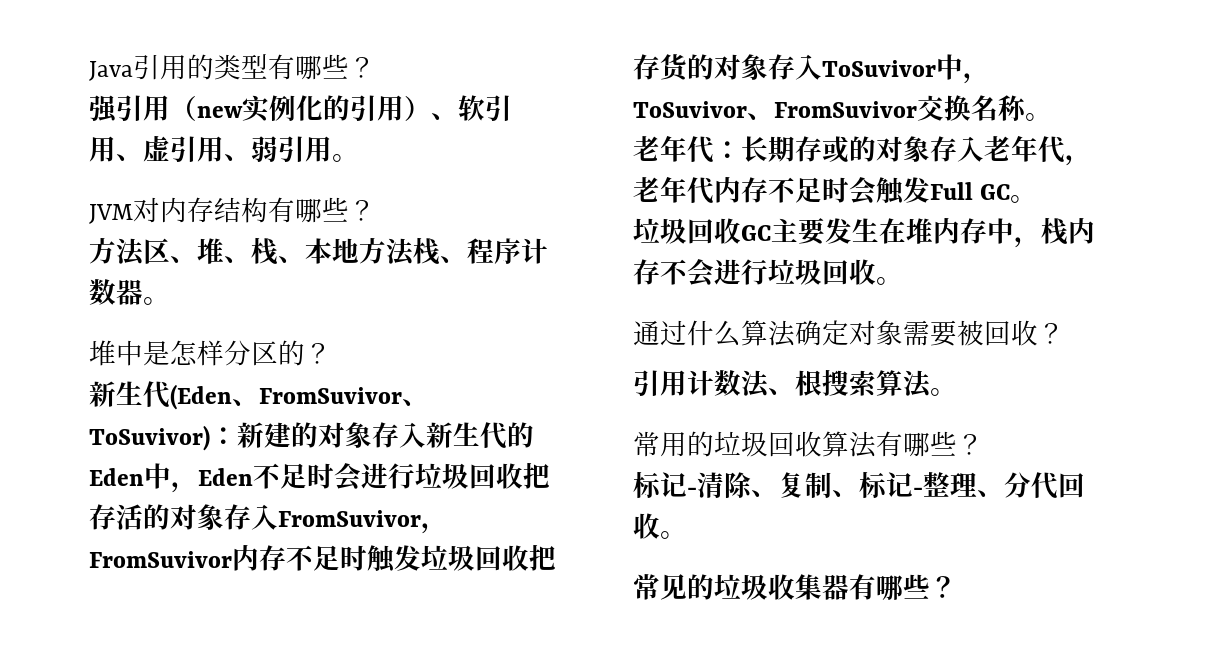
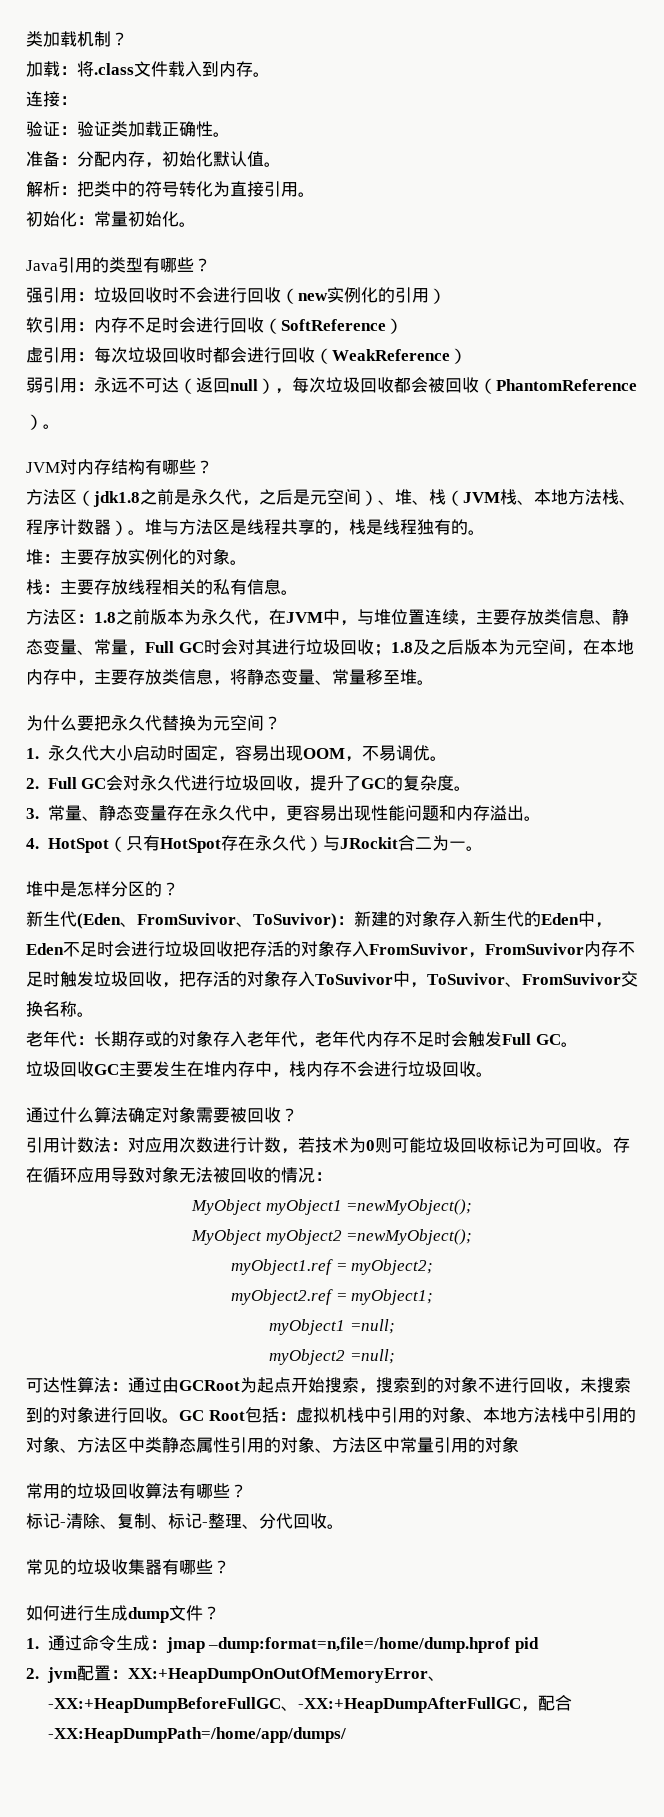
+ 类加载机制？
+ 加载：将.class文件载入到内存。
+ 连接：
+ 验证：验证类加载正确性。
+ 准备：分配内存，初始化默认值。
+ 解析：把类中的符号转化为直接引用。
+ 初始化：常量初始化。
- 强引用（new实例化的引用）、软引用、虚引用、弱引用。
+ 强引用：垃圾回收时不会进行回收（new实例化的引用）
+ 软引用：内存不足时会进行回收（SoftReference）
+ 虚引用：每次垃圾回收时都会进行回收（WeakReference）
+ 弱引用：永远不可达（返回null），每次垃圾回收都会被回收（PhantomReference
+ ）。
- 方法区、堆、栈、本地方法栈、程序计数器。
+ 方法区（jdk1.8之前是永久代，之后是元空间）、堆、栈（JVM栈、本地方法栈、程序计数器）。堆与方法区是线程共享的，栈是线程独有的。
+ 堆：主要存放实例化的对象。
+ 栈：主要存放线程相关的私有信息。
+ 方法区：1.8之前版本为永久代，在JVM中，与堆位置连续，主要存放类信息、静态变量、常量，Full GC时会对其进行垃圾回收；1.8及之后版本为元空间，在本地内存中，主要存放类信息，将静态变量、常量移至堆。
+ 为什么要把永久代替换为元空间？
+ 1.永久代大小启动时固定，容易出现OOM，不易调优。
+ 2. Full GC会对永久代进行垃圾回收，提升了GC的复杂度。
+ 3.常量、静态变量存在永久代中，更容易出现性能问题和内存溢出。
+ 4. HotSpot（只有HotSpot存在永久代）与JRockit合二为一。
- 新生代(Eden、FromSuvivor、ToSuvivor)：新建的对象存入新生代的Eden中，Eden不足时会进行垃圾回收把存活的对象存入FromSuvivor，FromSuvivor内存不足时触发垃圾回收把存货的对象存入ToSuvivor中，ToSuvivor、FromSuvivor交换名称。
+ 新生代(Eden、FromSuvivor、ToSuvivor)：新建的对象存入新生代的Eden中，Eden不足时会进行垃圾回收把存活的对象存入FromSuvivor，FromSuvivor内存不足时触发垃圾回收，把存活的对象存入ToSuvivor中，ToSuvivor、FromSuvivor交换名称。
- 引用计数法、根搜索算法。
+ 引用计数法：对应用次数进行计数，若技术为0则可能垃圾回收标记为可回收。存在循环应用导致对象无法被回收的情况：
+ MyObject myObject1 =newMyObject();
+ MyObject myObject2 =newMyObject();
+ myObject1.ref = myObject2;
+ myObject2.ref = myObject1;
+ myObject1 =null;
+ myObject2 =null;
+ 可达性算法：通过由GCRoot为起点开始搜索，搜索到的对象不进行回收，未搜索到的对象进行回收。GC Root包括：虚拟机栈中引用的对象、本地方法栈中引用的对象、方法区中类静态属性引用的对象、方法区中常量引用的对象
+ 如何进行生成dump文件？
+ 1.通过命令生成：jmap –dump:format=n,file=/home/dump.hprof pid
+ 2. jvm配置：XX:+HeapDumpOnOutOfMemoryError、-XX:+HeapDumpBeforeFullGC、-XX:+HeapDumpAfterFullGC，配合-XX:HeapDumpPath=/home/app/dumps/

